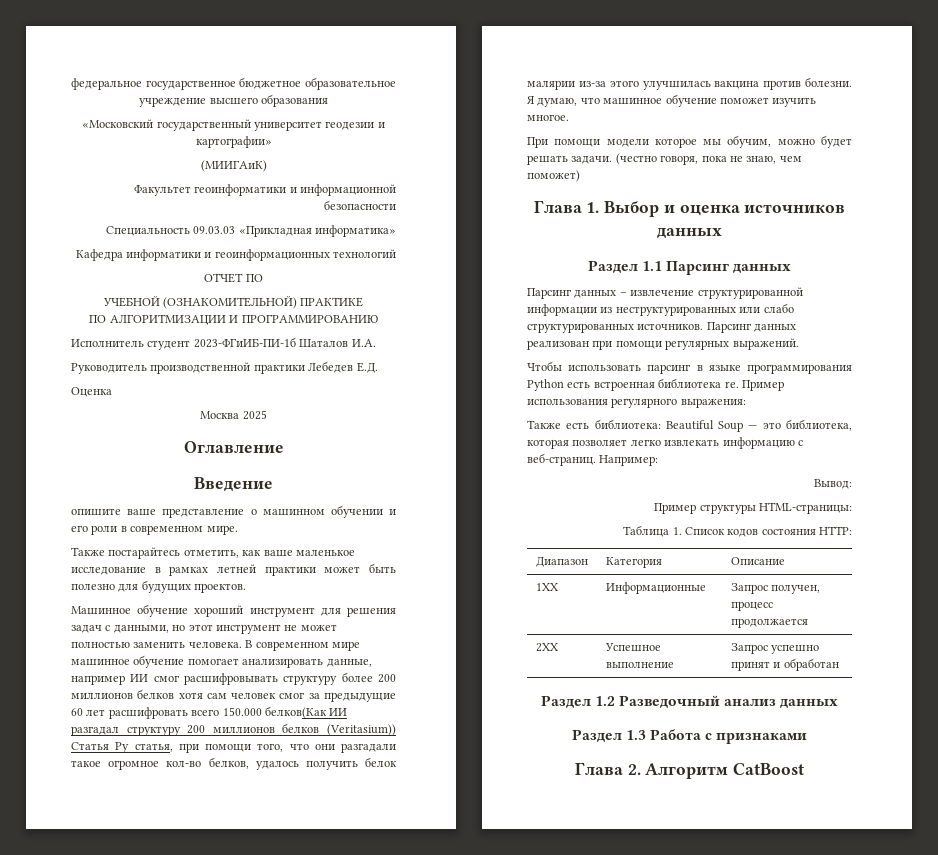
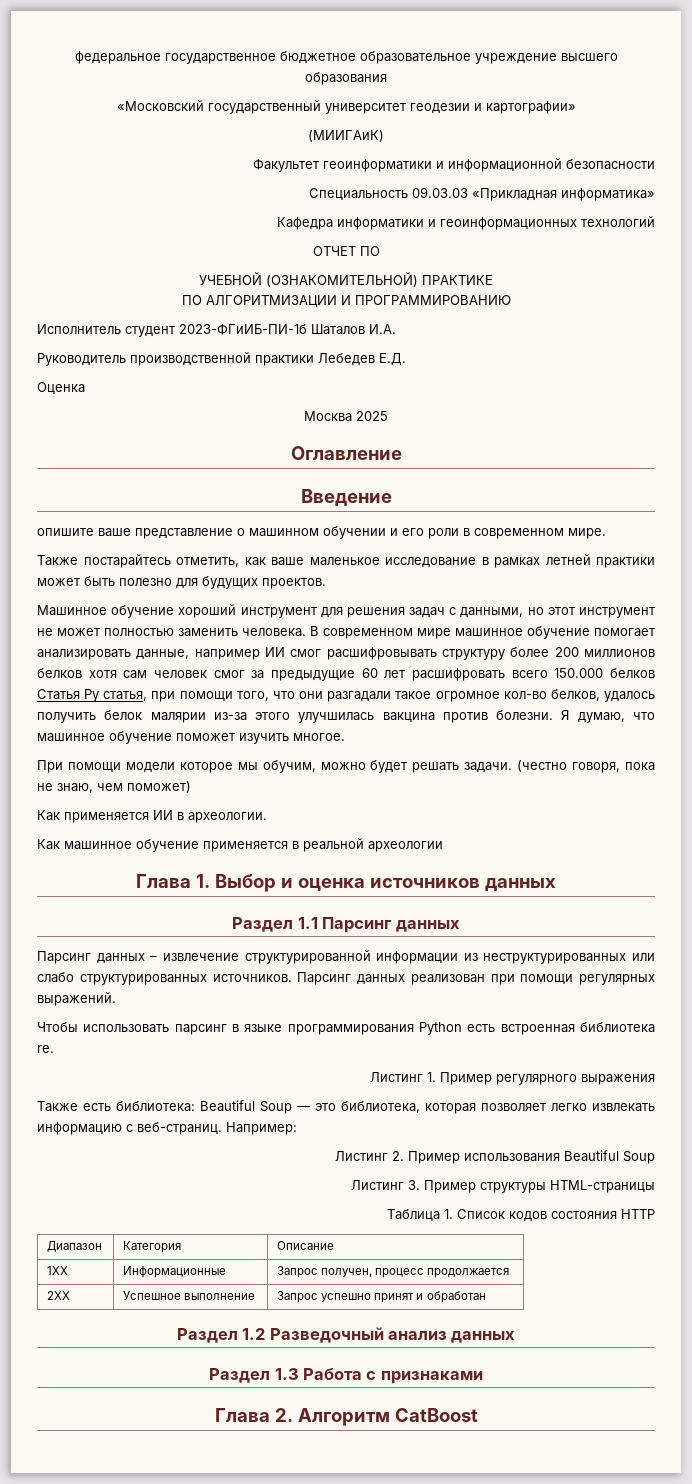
- В современном мире машинное обучение помогает анализировать данные, например ИИ смог расшифровывать структуру более 200 миллионов белков хотя сам человек смог за предыдущие 60 лет расшифровать всего 150.000 белков(Как ИИ разгадал структуру 200 миллионов белков (Veritasium)) Статья Ру статья, при помощи того, что они разгадали такое огромное кол-во белков, удалось получить белок малярии из-за этого улучшилась вакцина против болезни.
+ В современном мире машинное обучение помогает анализировать данные, например ИИ смог расшифровывать структуру более 200 миллионов белков хотя сам человек смог за предыдущие 60 лет расшифровать всего 150.000 белков Статья Ру статья, при помощи того, что они разгадали такое огромное кол-во белков, удалось получить белок малярии из-за этого улучшилась вакцина против болезни.
+ Как применяется ИИ в археологии.
+ Как машинное обучение применяется в реальной археологии
- Чтобы использовать парсинг в языке программирования Python есть встроенная библиотека re. Пример использования регулярного выражения:
+ Чтобы использовать парсинг в языке программирования Python есть встроенная библиотека re.
+ Листинг 1. Пример регулярного выражения
- Вывод:
- Пример структуры HTML-страницы:
+ Листинг 2. Пример использования Beautiful Soup
+ Листинг 3. Пример структуры HTML-страницы
- Таблица 1. Список кодов состояния HTTP:
+ Таблица 1. Список кодов состояния HTTP

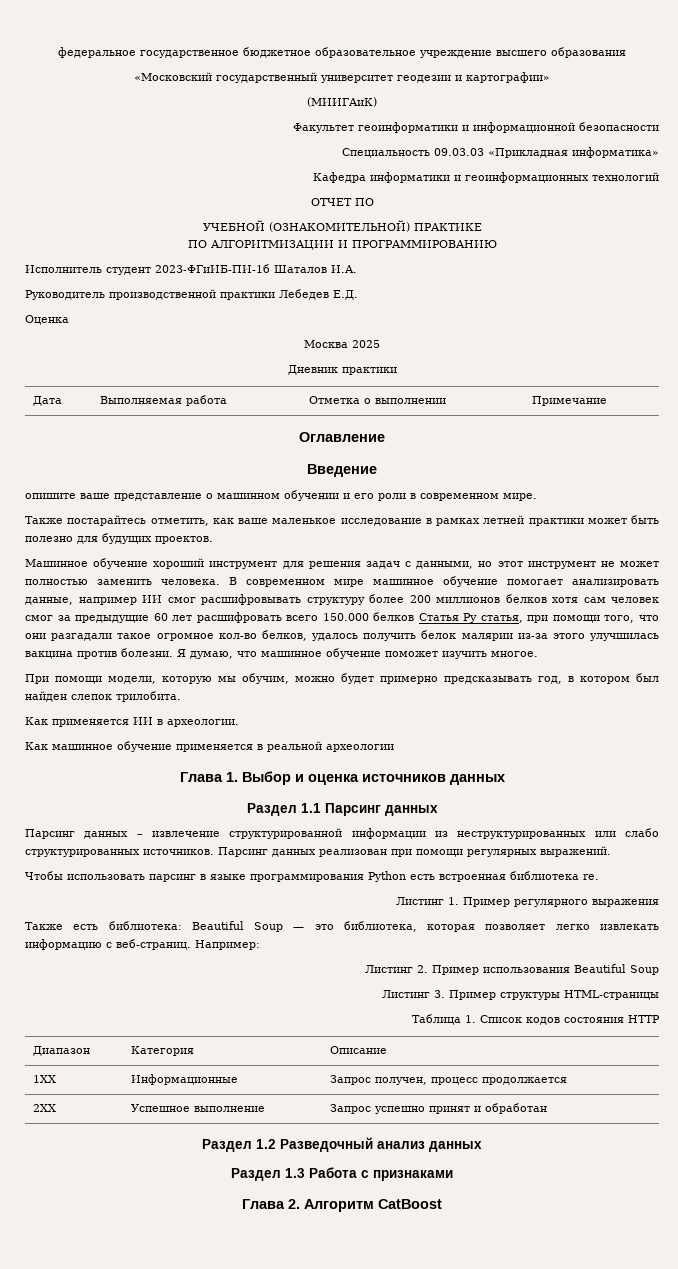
+ Дневник практики
+ Дата | Выполняемая работа | Отметка о выполнении | Примечание
- При помощи модели которое мы обучим, можно будет решать задачи. (честно говоря, пока не знаю, чем поможет)
+ При помощи модели, которую мы обучим, можно будет примерно предсказывать год, в котором был найден слепок трилобита.

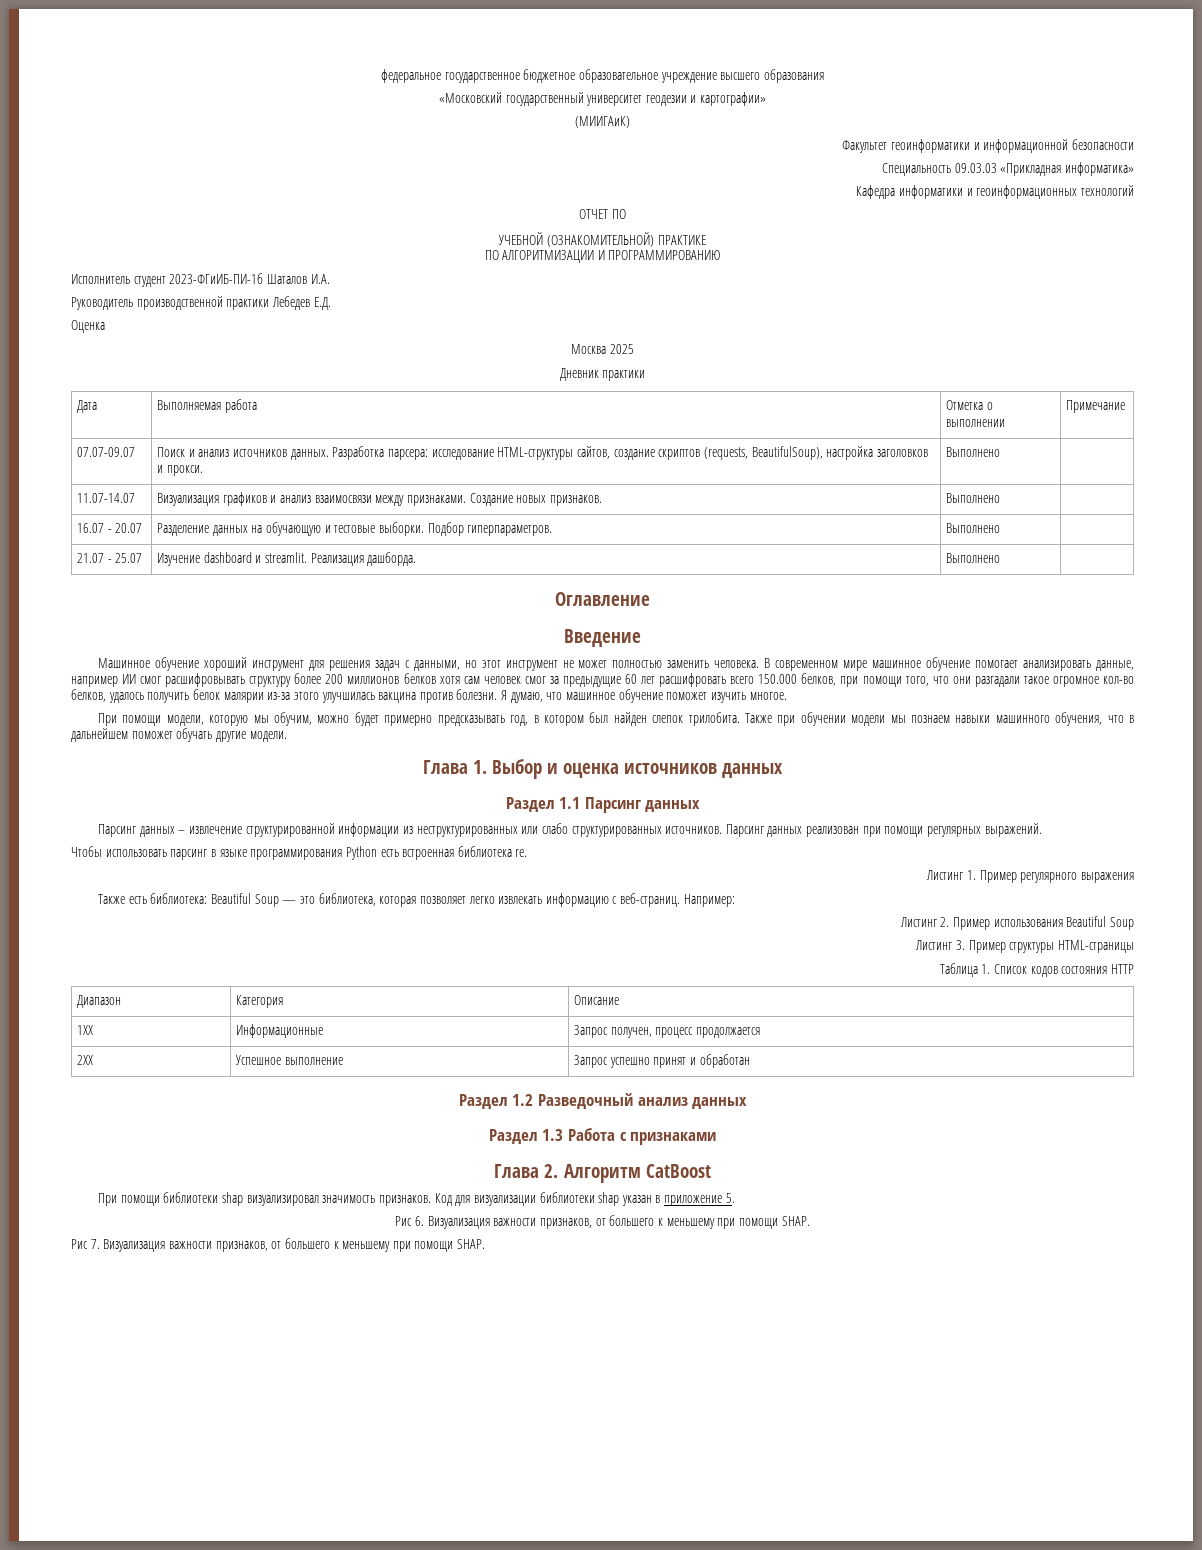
+ 07.07-09.07 | Поиск и анализ источников данных. Разработка парсера: исследование HTML-структуры сайтов, создание скриптов (requests, BeautifulSoup), настройка заголовков и прокси. | Выполнено |
+ 11.07-14.07 | Визуализация графиков и анализ взаимосвязи между признаками. Создание новых признаков. | Выполнено |
+ 16.07 - 20.07 | Разделение данных на обучающую и тестовые выборки. Подбор гиперпараметров. | Выполнено |
+ 21.07 - 25.07 | Изучение dashboard и streamlit. Реализация дашборда. | Выполнено |
  Оглавление
  Введение
- опишите ваше представление о машинном обучении и его роли в современном мире.
- Также постарайтесь отметить, как ваше маленькое исследование в рамках летней практики может быть полезно для будущих проектов.
- В современном мире машинное обучение помогает анализировать данные, например ИИ смог расшифровывать структуру более 200 миллионов белков хотя сам человек смог за предыдущие 60 лет расшифровать всего 150.000 белков Статья Ру статья, при помощи того, что они разгадали такое огромное кол-во белков, удалось получить белок малярии из-за этого улучшилась вакцина против болезни.
+ В современном мире машинное обучение помогает анализировать данные, например ИИ смог расшифровывать структуру более 200 миллионов белков хотя сам человек смог за предыдущие 60 лет расшифровать всего 150.000 белков, при помощи того, что они разгадали такое огромное кол-во белков, удалось получить белок малярии из-за этого улучшилась вакцина против болезни.
- При помощи модели, которую мы обучим, можно будет примерно предсказывать год, в котором был найден слепок трилобита.
- Как применяется ИИ в археологии.
- Как машинное обучение применяется в реальной археологии
+ При помощи модели, которую мы обучим, можно будет примерно предсказывать год, в котором был найден слепок трилобита. Также при обучении модели мы познаем навыки машинного обучения, что в дальнейшем поможет обучать другие модели.
+ При помощи библиотеки shap визуализировал значимость признаков. Код для визуализации библиотеки shap указан в приложение 5.
+ Рис 6. Визуализация важности признаков, от большего к меньшему при помощи SHAP.
+ Рис 7. Визуализация важности признаков, от большего к меньшему при помощи SHAP.

